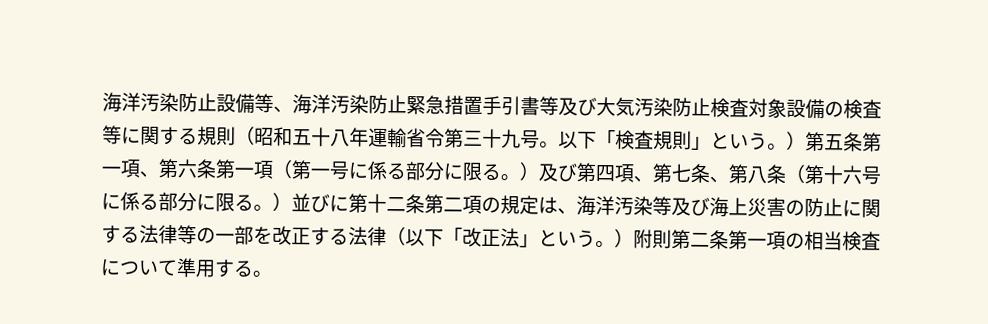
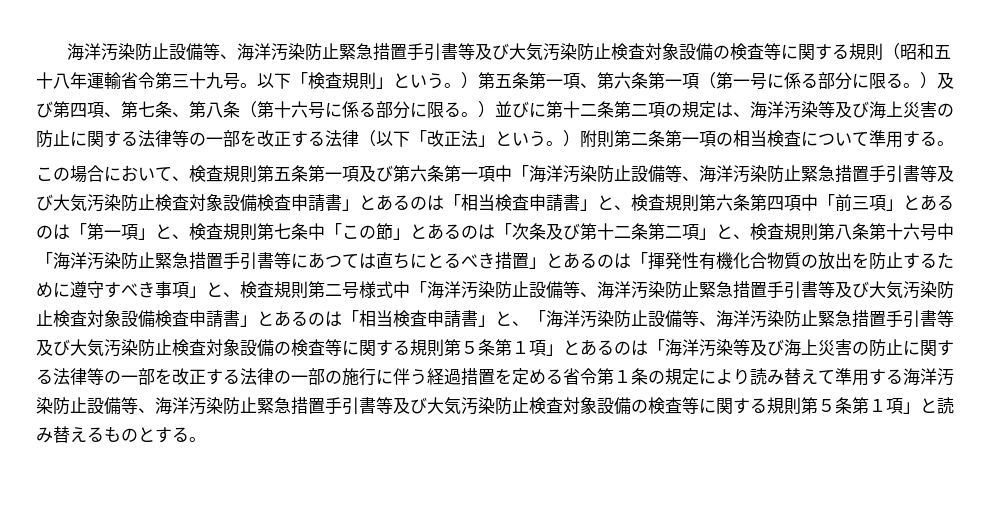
+ この場合において、検査規則第五条第一項及び第六条第一項中「海洋汚染防止設備等、海洋汚染防止緊急措置手引書等及び大気汚染防止検査対象設備検査申請書」とあるのは「相当検査申請書」と、検査規則第六条第四項中「前三項」とあるのは「第一項」と、検査規則第七条中「この節」とあるのは「次条及び第十二条第二項」と、検査規則第八条第十六号中「海洋汚染防止緊急措置手引書等にあつては直ちにとるべき措置」とあるのは「揮発性有機化合物質の放出を防止するために遵守すべき事項」と、検査規則第二号様式中「海洋汚染防止設備等、海洋汚染防止緊急措置手引書等及び大気汚染防止検査対象設備検査申請書」とあるのは「相当検査申請書」と、「海洋汚染防止設備等、海洋汚染防止緊急措置手引書等及び大気汚染防止検査対象設備の検査等に関する規則第５条第１項」とあるのは「海洋汚染等及び海上災害の防止に関する法律等の一部を改正する法律の一部の施行に伴う経過措置を定める省令第１条の規定により読み替えて準用する海洋汚染防止設備等、海洋汚染防止緊急措置手引書等及び大気汚染防止検査対象設備の検査等に関する規則第５条第１項」と読み替えるものとする。

